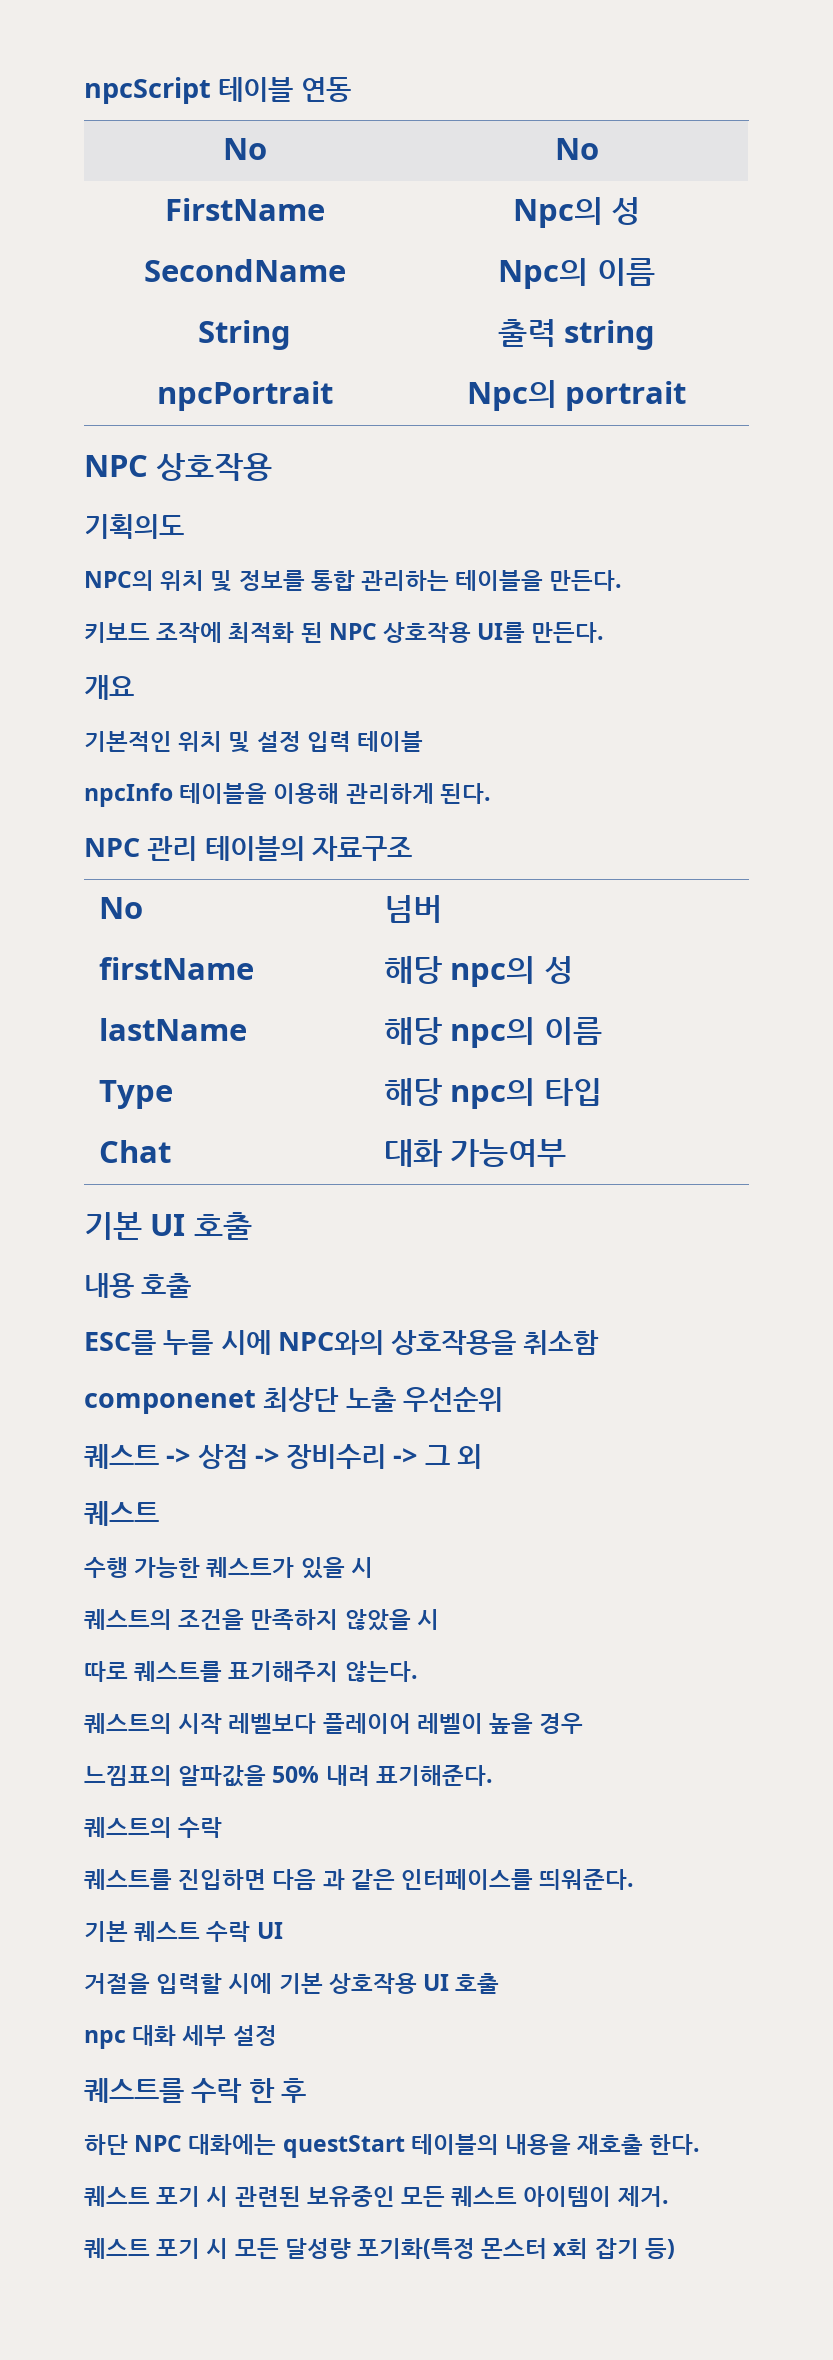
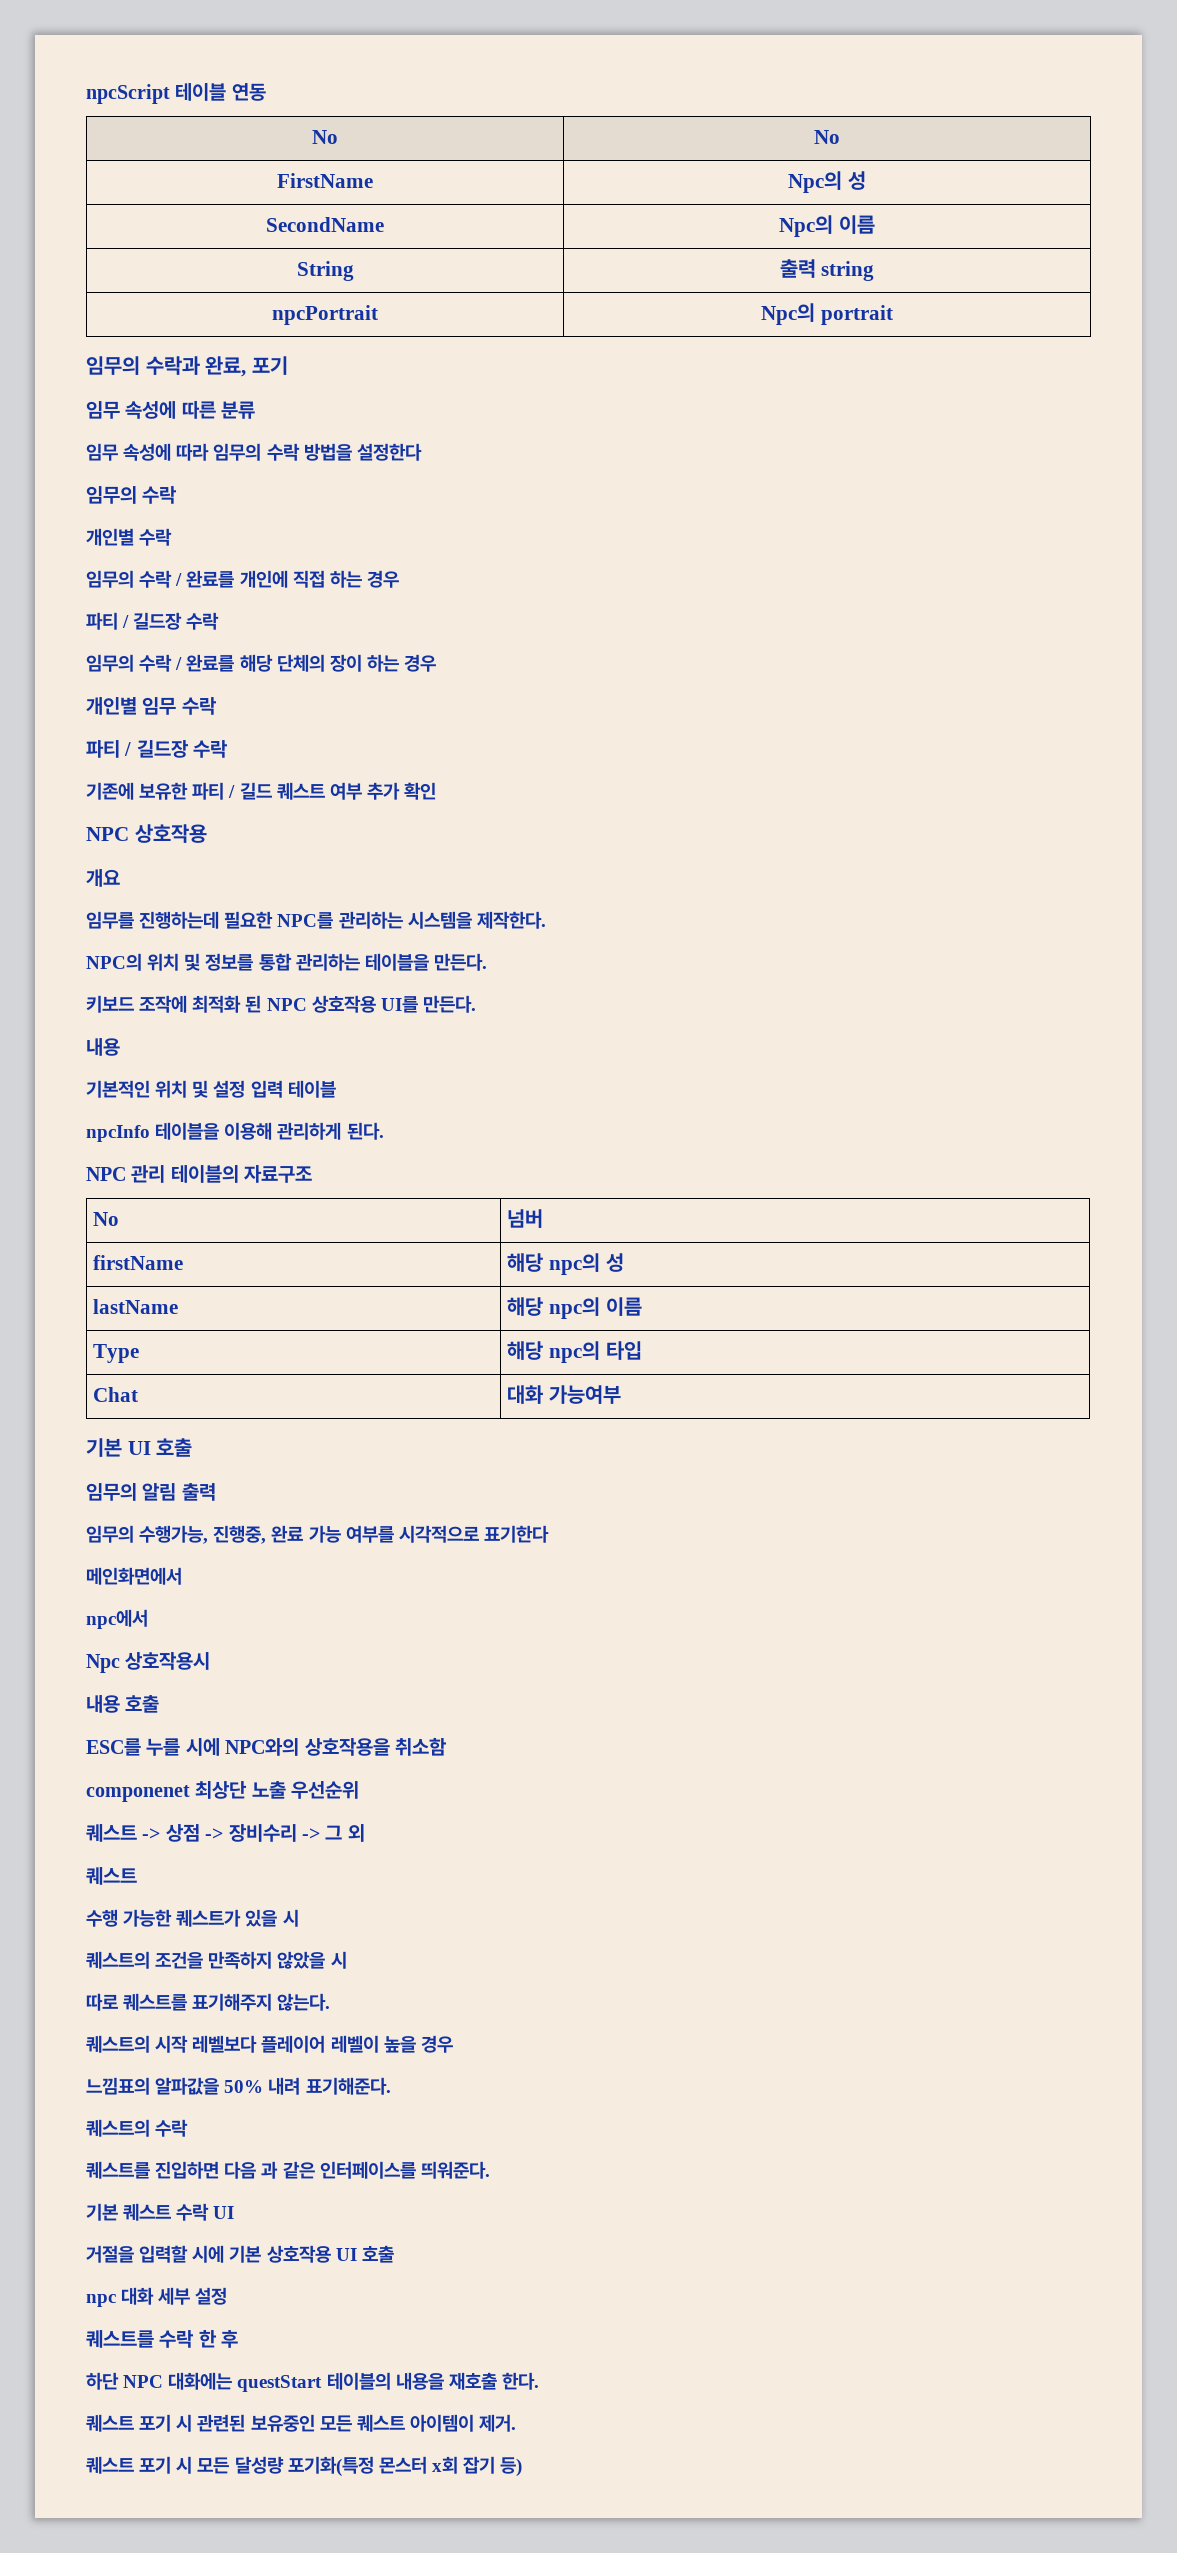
  npcPortrait | Npc의 portrait
+ 임무의 수락과 완료, 포기
+ 임무 속성에 따른 분류
+ 임무 속성에 따라 임무의 수락 방법을 설정한다
+ 임무의 수락
+ 개인별 수락
+ 임무의 수락 / 완료를 개인에 직접 하는 경우
+ 파티 / 길드장 수락
+ 임무의 수락 / 완료를 해당 단체의 장이 하는 경우
+ 개인별 임무 수락
+ 파티 / 길드장 수락
+ 기존에 보유한 파티 / 길드 퀘스트 여부 추가 확인
  NPC 상호작용
- 기획의도
+ 개요
+ 임무를 진행하는데 필요한 NPC를 관리하는 시스템을 제작한다.
  키보드 조작에 최적화 된 NPC 상호작용 UI를 만든다.
- 개요
+ 내용
+ 임무의 알림 출력
+ 임무의 수행가능, 진행중, 완료 가능 여부를 시각적으로 표기한다
+ 메인화면에서
+ npc에서
+ Npc 상호작용시

